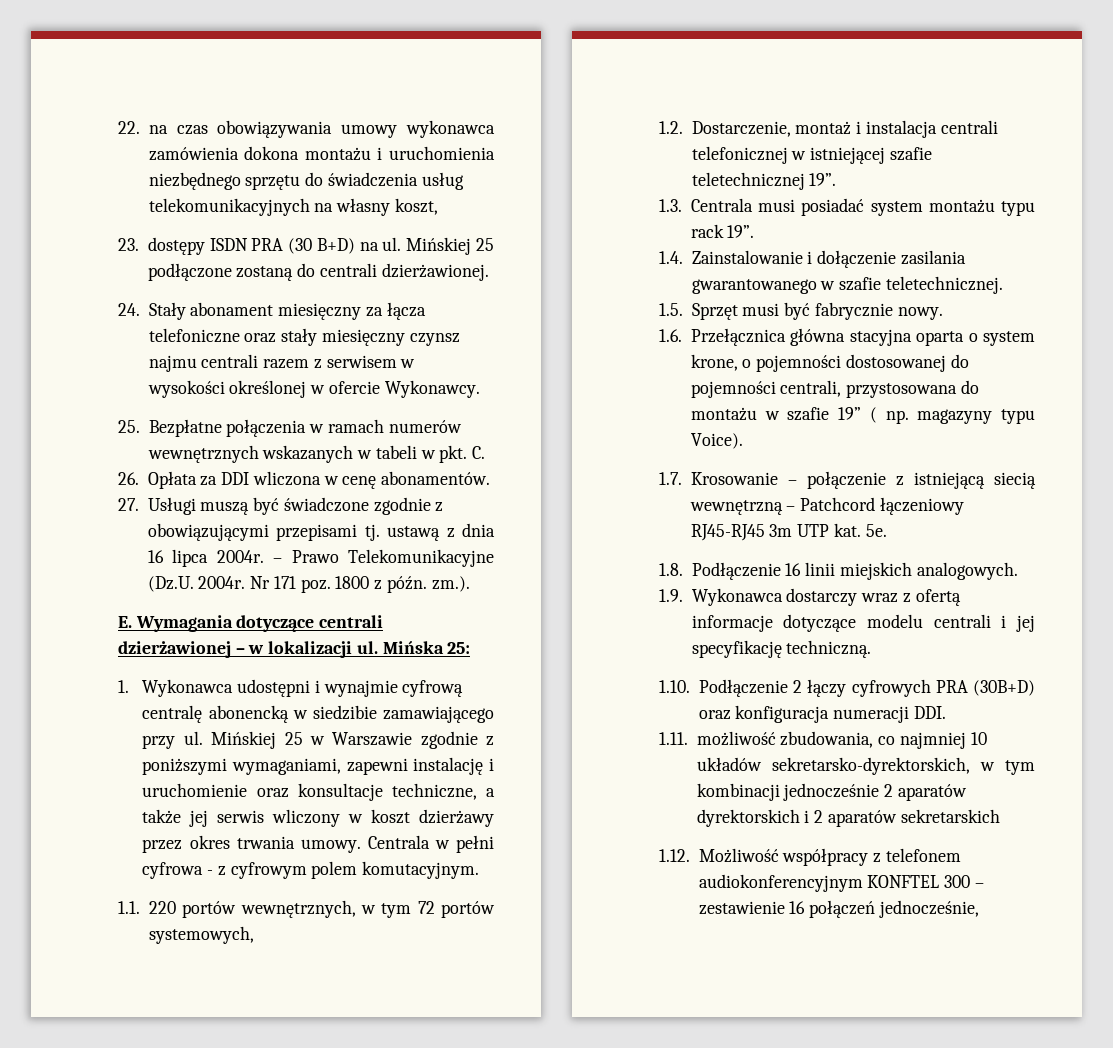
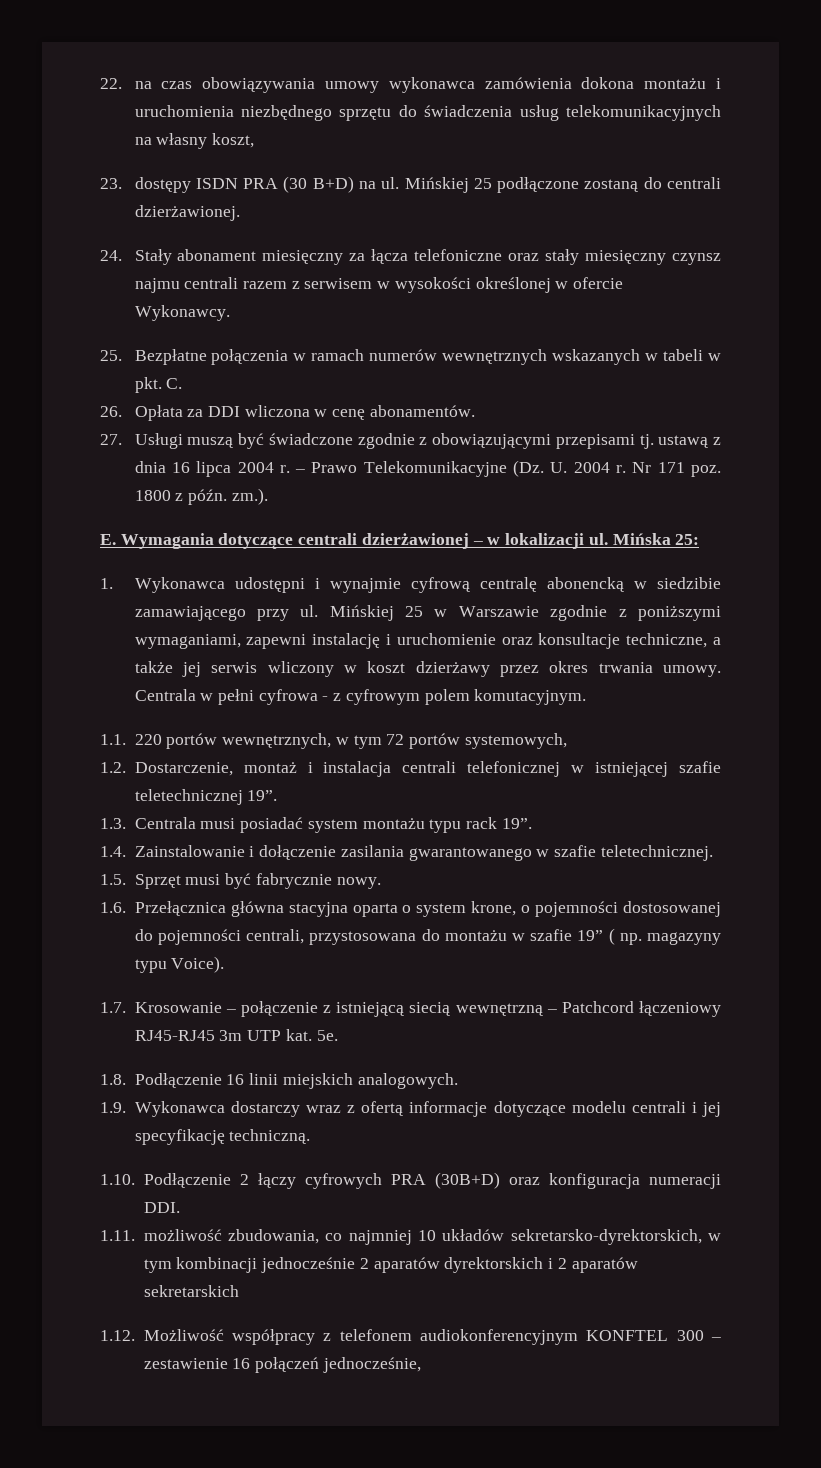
- 27. Usługi muszą być świadczone zgodnie z obowiązującymi przepisami tj. ustawą z dnia 16 lipca 2004r.
+ 27. Usługi muszą być świadczone zgodnie z obowiązującymi przepisami tj. ustawą z dnia 16 lipca 2004 r.
- – Prawo Telekomunikacyjne (Dz.U. 2004r.
+ – Prawo Telekomunikacyjne (Dz. U. 2004 r.

